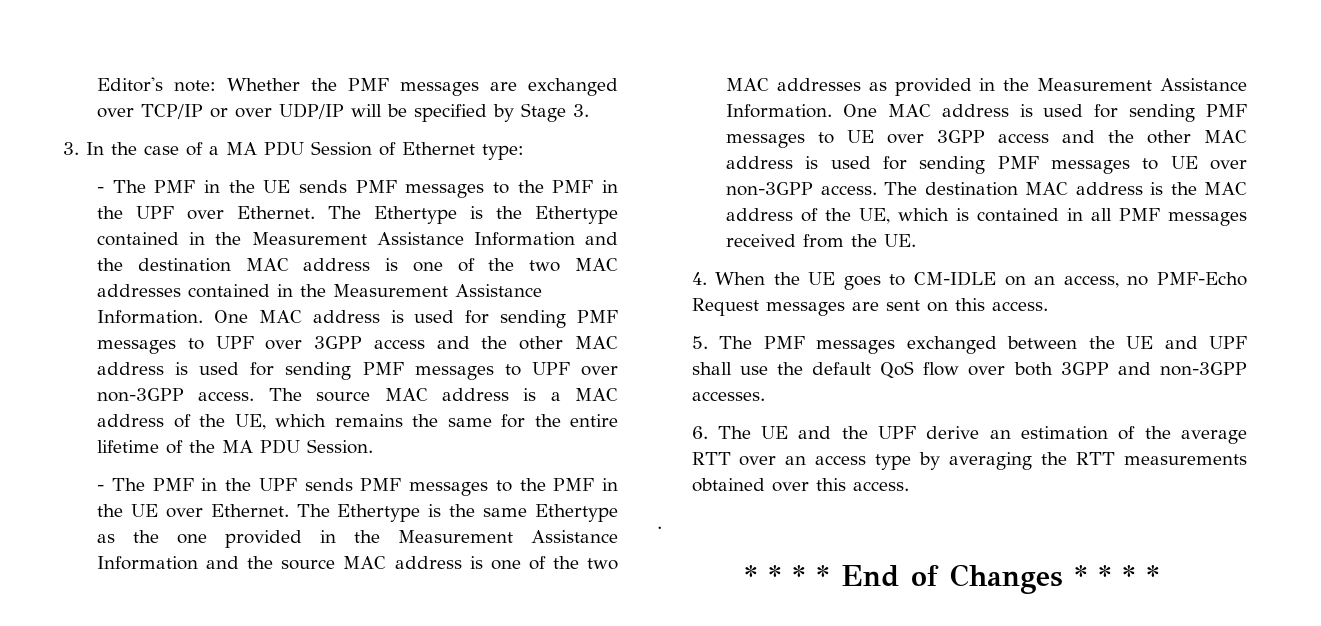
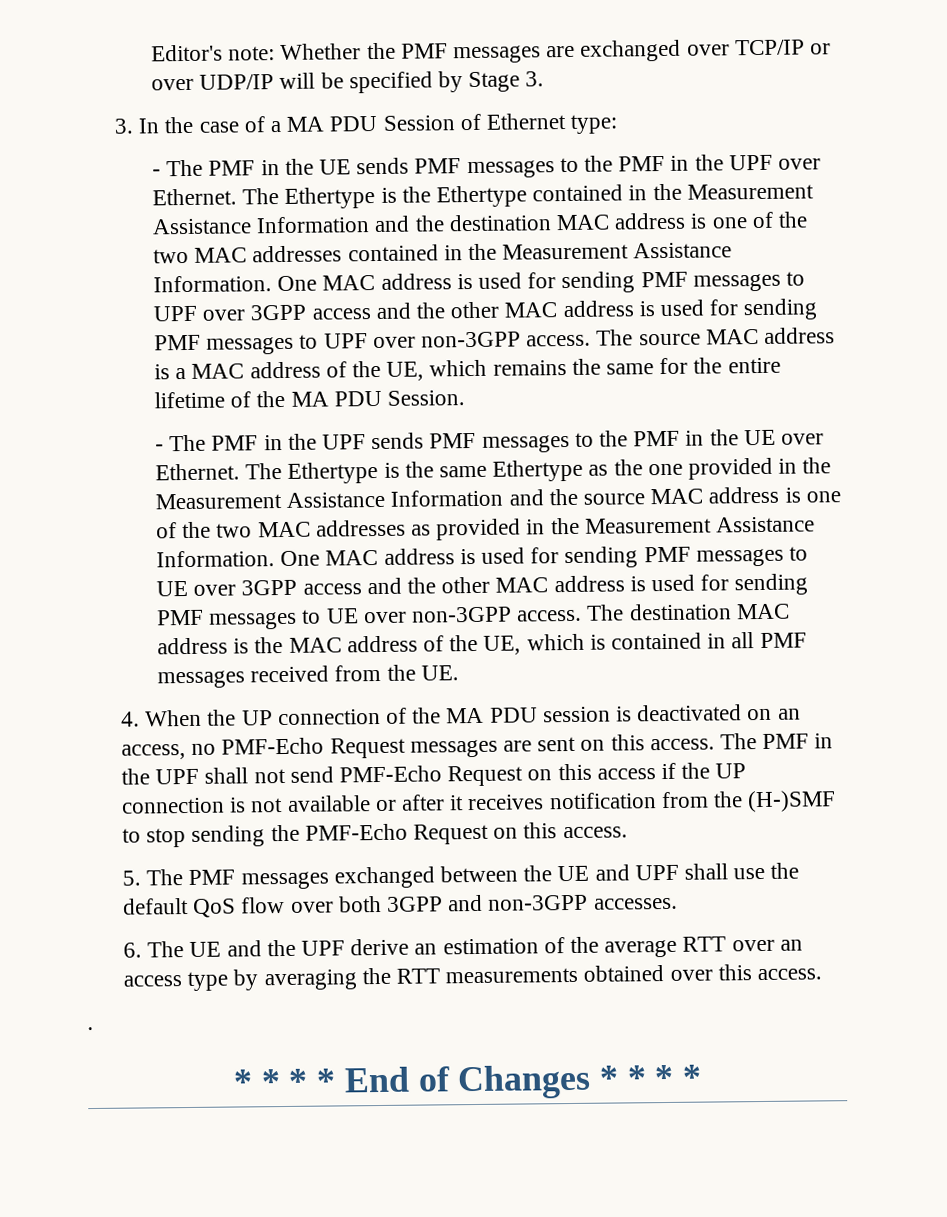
- 4. When the UE goes to CM-IDLE on an access, no PMF-Echo Request messages are sent on this access.
+ 4. When the UP connection of the MA PDU session is deactivated on an access, no PMF-Echo Request messages are sent on this access. The PMF in the UPF shall not send PMF-Echo Request on this access if the UP connection is not available or after it receives notification from the (H-)SMF to stop sending the PMF-Echo Request on this access.

